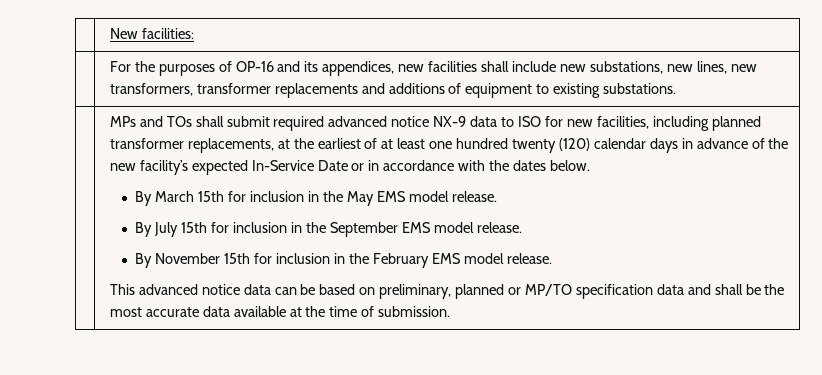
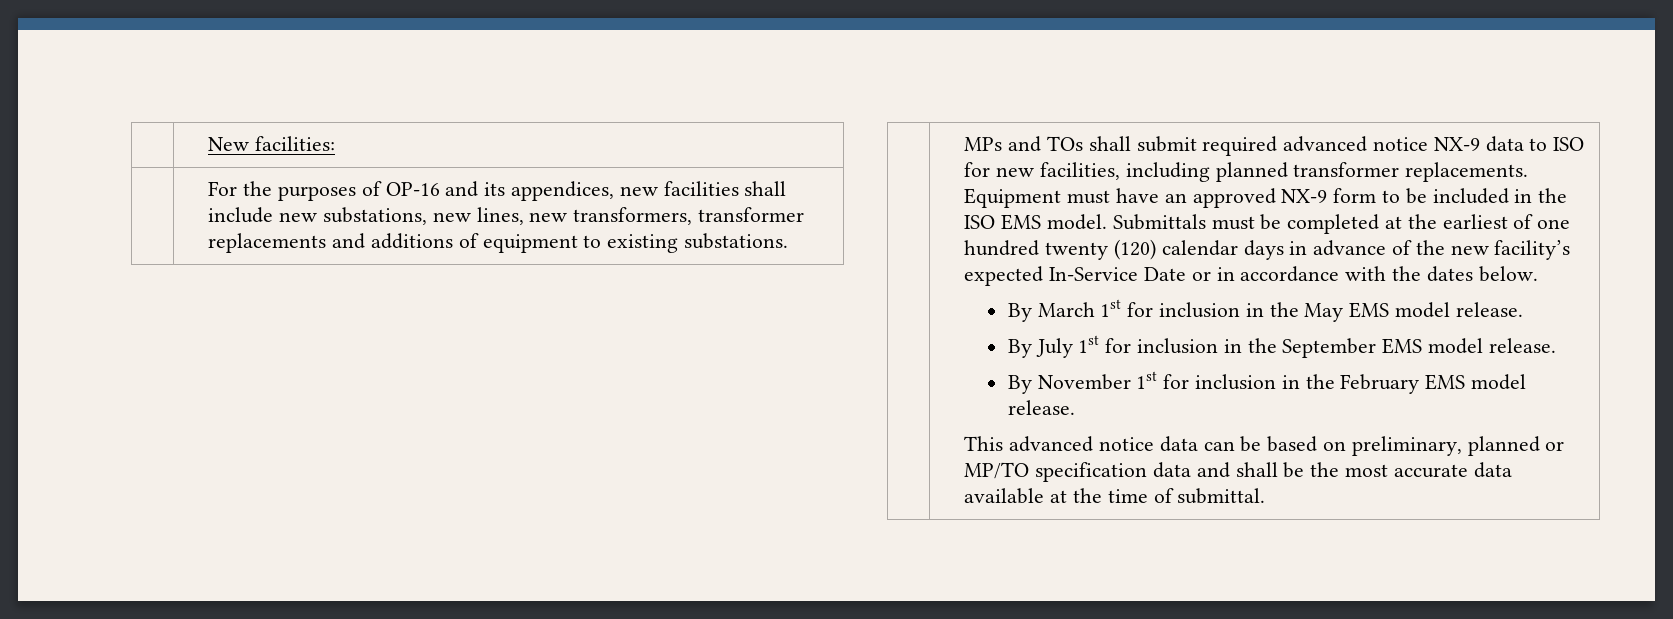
- MPs and TOs shall submit required advanced notice NX-9 data to ISO for new facilities, including planned transformer replacements, at the earliest of at least one hundred twenty (120) calendar days in advance of the new facility’s expected In-Service Date or in accordance with the dates below.
+ MPs and TOs shall submit required advanced notice NX-9 data to ISO for new facilities, including planned transformer replacements. Equipment must have an approved NX-9 form to be included in the ISO EMS model. Submittals must be completed at the earliest of one hundred twenty (120) calendar days in advance of the new facility’s expected In-Service Date or in accordance with the dates below.
- By March 15th for inclusion in the May EMS model release.
+ By March 1st for inclusion in the May EMS model release.
- By July 15th for inclusion in the September EMS model release.
+ By July 1st for inclusion in the September EMS model release.
- By November 15th for inclusion in the February EMS model release.
+ By November 1st for inclusion in the February EMS model release.
- This advanced notice data can be based on preliminary, planned or MP/TO specification data and shall be the most accurate data available at the time of submission.
+ This advanced notice data can be based on preliminary, planned or MP/TO specification data and shall be the most accurate data available at the time of submittal.

